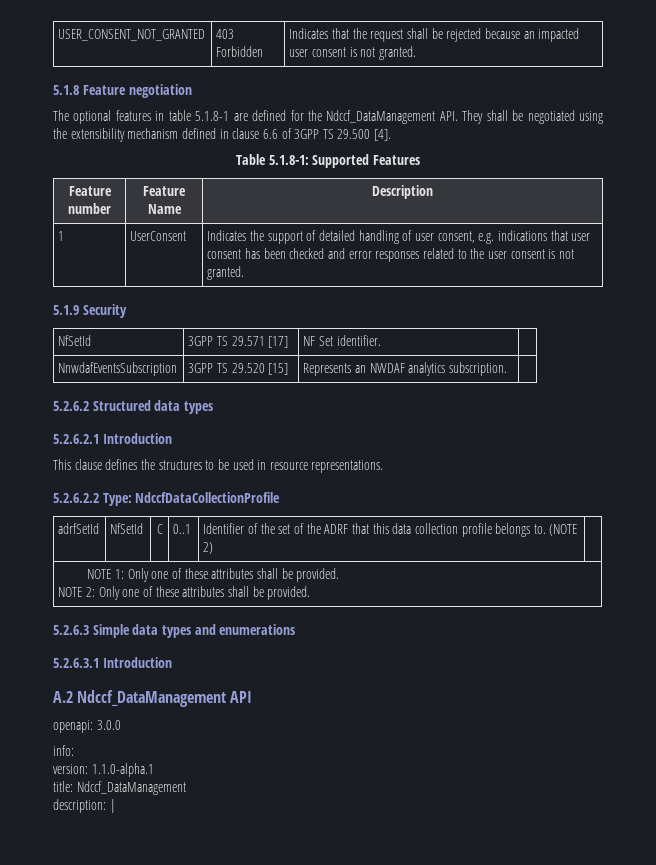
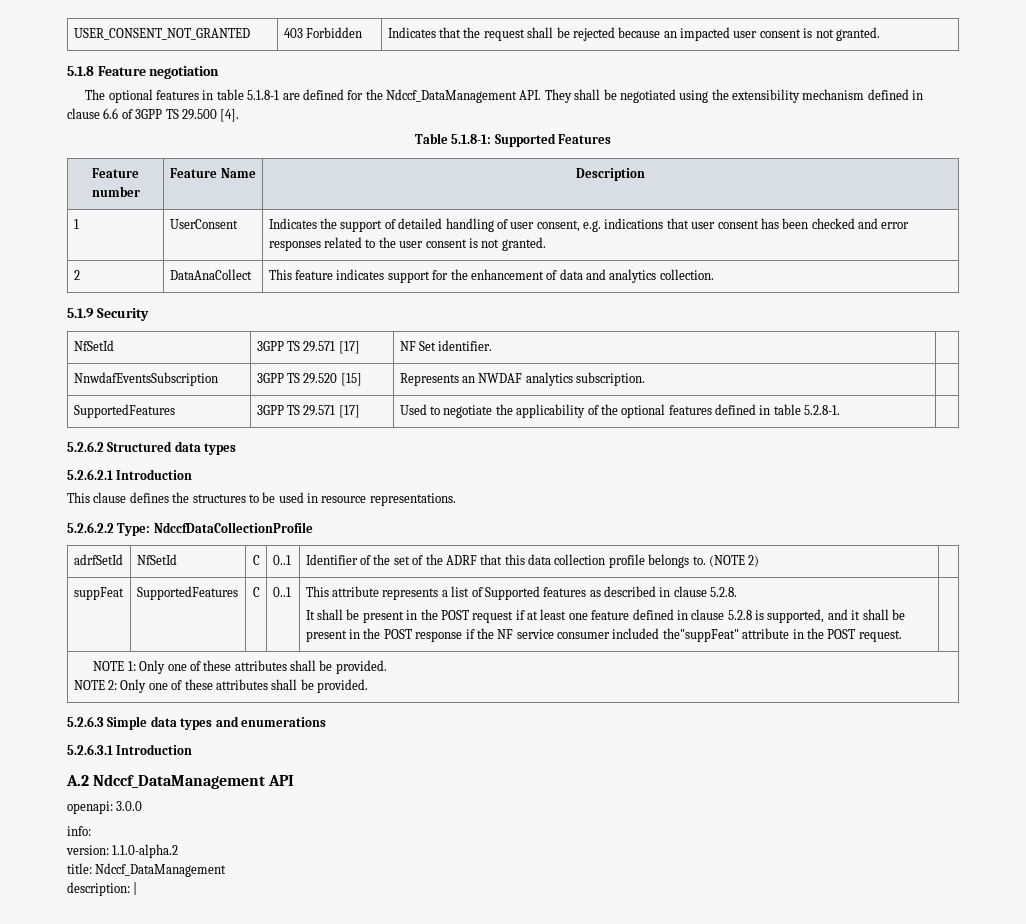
+ 2 | DataAnaCollect | This feature indicates support for the enhancement of data and analytics collection.
+ SupportedFeatures | 3GPP TS 29.571 [17] | Used to negotiate the applicability of the optional features defined in table 5.2.8-1. |
+ suppFeat | SupportedFeatures | C | 0..1 | This attribute represents a list of Supported features as described in clause 5.2.8.
+ It shall be present in the POST request if at least one feature defined in clause 5.2.8 is supported, and it shall be present in the POST response if the NF service consumer included the"suppFeat" attribute in the POST request.
- version: 1.1.0-alpha.1
+ version: 1.1.0-alpha.2

